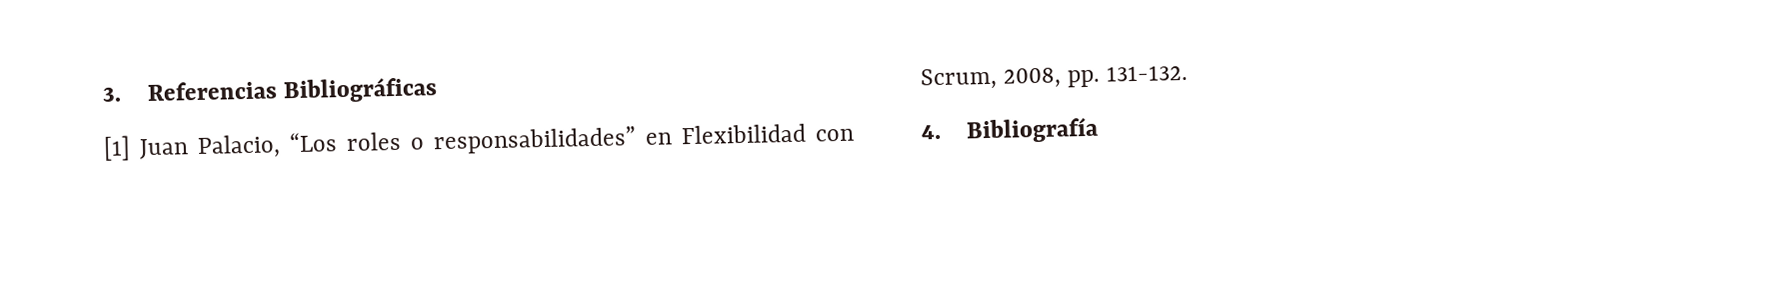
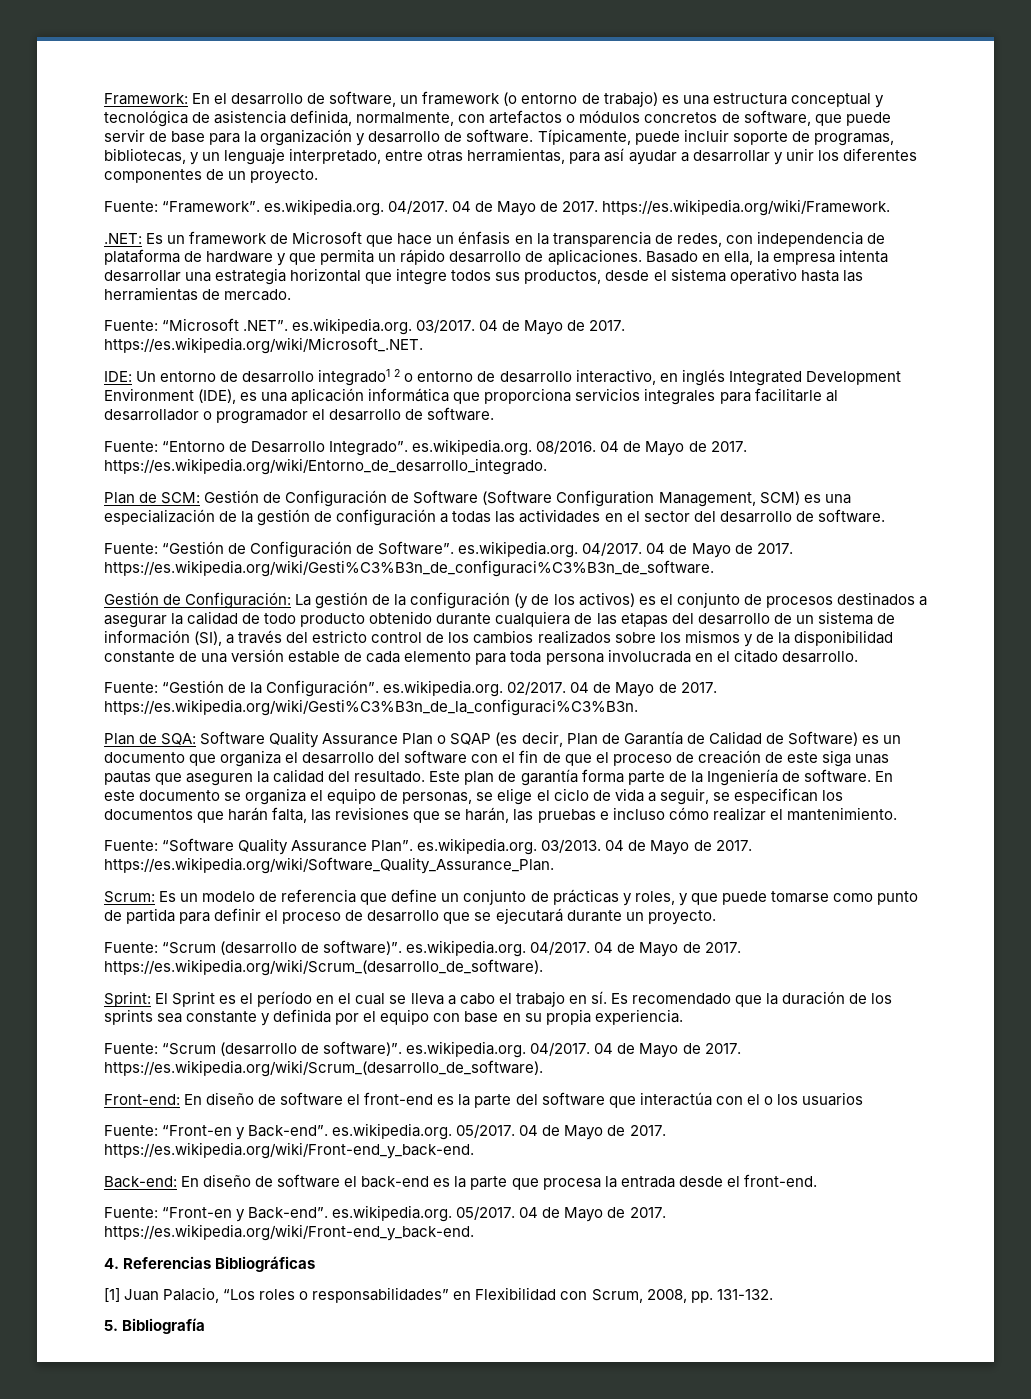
- 3. Referencias Bibliográficas
+ Framework: En el desarrollo de software, un framework (o entorno de trabajo) es una estructura conceptual y tecnológica de asistencia definida, normalmente, con artefactos o módulos concretos de software, que puede servir de base para la organización y desarrollo de software. Típicamente, puede incluir soporte de programas, bibliotecas, y un lenguaje interpretado, entre otras herramientas, para así ayudar a desarrollar y unir los diferentes componentes de un proyecto.
+ Fuente: “Framework”. es.wikipedia.org. 04/2017. 04 de Mayo de 2017. https://es.wikipedia.org/wiki/Framework.
+ .NET: Es un framework de Microsoft que hace un énfasis en la transparencia de redes, con independencia de plataforma de hardware y que permita un rápido desarrollo de aplicaciones. Basado en ella, la empresa intenta desarrollar una estrategia horizontal que integre todos sus productos, desde el sistema operativo hasta las herramientas de mercado.
+ Fuente: “Microsoft .NET”. es.wikipedia.org. 03/2017. 04 de Mayo de 2017. https://es.wikipedia.org/wiki/Microsoft_.NET.
+ IDE: Un entorno de desarrollo integrado1 2 o entorno de desarrollo interactivo, en inglés Integrated Development Environment (IDE), es una aplicación informática que proporciona servicios integrales para facilitarle al desarrollador o programador el desarrollo de software.
+ Fuente: “Entorno de Desarrollo Integrado”. es.wikipedia.org. 08/2016. 04 de Mayo de 2017. https://es.wikipedia.org/wiki/Entorno_de_desarrollo_integrado.
+ Plan de SCM: Gestión de Configuración de Software (Software Configuration Management, SCM) es una especialización de la gestión de configuración a todas las actividades en el sector del desarrollo de software.
+ Fuente: “Gestión de Configuración de Software”. es.wikipedia.org. 04/2017. 04 de Mayo de 2017. https://es.wikipedia.org/wiki/Gesti%C3%B3n_de_configuraci%C3%B3n_de_software.
+ Gestión de Configuración: La gestión de la configuración (y de los activos) es el conjunto de procesos destinados a asegurar la calidad de todo producto obtenido durante cualquiera de las etapas del desarrollo de un sistema de información (SI), a través del estricto control de los cambios realizados sobre los mismos y de la disponibilidad constante de una versión estable de cada elemento para toda persona involucrada en el citado desarrollo.
+ Fuente: “Gestión de la Configuración”. es.wikipedia.org. 02/2017. 04 de Mayo de 2017. https://es.wikipedia.org/wiki/Gesti%C3%B3n_de_la_configuraci%C3%B3n.
+ Plan de SQA: Software Quality Assurance Plan o SQAP (es decir, Plan de Garantía de Calidad de Software) es un documento que organiza el desarrollo del software con el fin de que el proceso de creación de este siga unas pautas que aseguren la calidad del resultado. Este plan de garantía forma parte de la Ingeniería de software. En este documento se organiza el equipo de personas, se elige el ciclo de vida a seguir, se especifican los documentos que harán falta, las revisiones que se harán, las pruebas e incluso cómo realizar el mantenimiento.
+ Fuente: “Software Quality Assurance Plan”. es.wikipedia.org. 03/2013. 04 de Mayo de 2017. https://es.wikipedia.org/wiki/Software_Quality_Assurance_Plan.
+ Scrum: Es un modelo de referencia que define un conjunto de prácticas y roles, y que puede tomarse como punto de partida para definir el proceso de desarrollo que se ejecutará durante un proyecto.
+ Fuente: “Scrum (desarrollo de software)”. es.wikipedia.org. 04/2017. 04 de Mayo de 2017. https://es.wikipedia.org/wiki/Scrum_(desarrollo_de_software).
+ Sprint: El Sprint es el período en el cual se lleva a cabo el trabajo en sí. Es recomendado que la duración de los sprints sea constante y definida por el equipo con base en su propia experiencia.
+ Fuente: “Scrum (desarrollo de software)”. es.wikipedia.org. 04/2017. 04 de Mayo de 2017. https://es.wikipedia.org/wiki/Scrum_(desarrollo_de_software).
+ Front-end: En diseño de software el front-end es la parte del software que interactúa con el o los usuarios
+ Fuente: “Front-en y Back-end”. es.wikipedia.org. 05/2017. 04 de Mayo de 2017. https://es.wikipedia.org/wiki/Front-end_y_back-end.
+ Back-end: En diseño de software el back-end es la parte que procesa la entrada desde el front-end.
+ Fuente: “Front-en y Back-end”. es.wikipedia.org. 05/2017. 04 de Mayo de 2017. https://es.wikipedia.org/wiki/Front-end_y_back-end.
+ 4. Referencias Bibliográficas
- 4. Bibliografía
+ 5. Bibliografía

